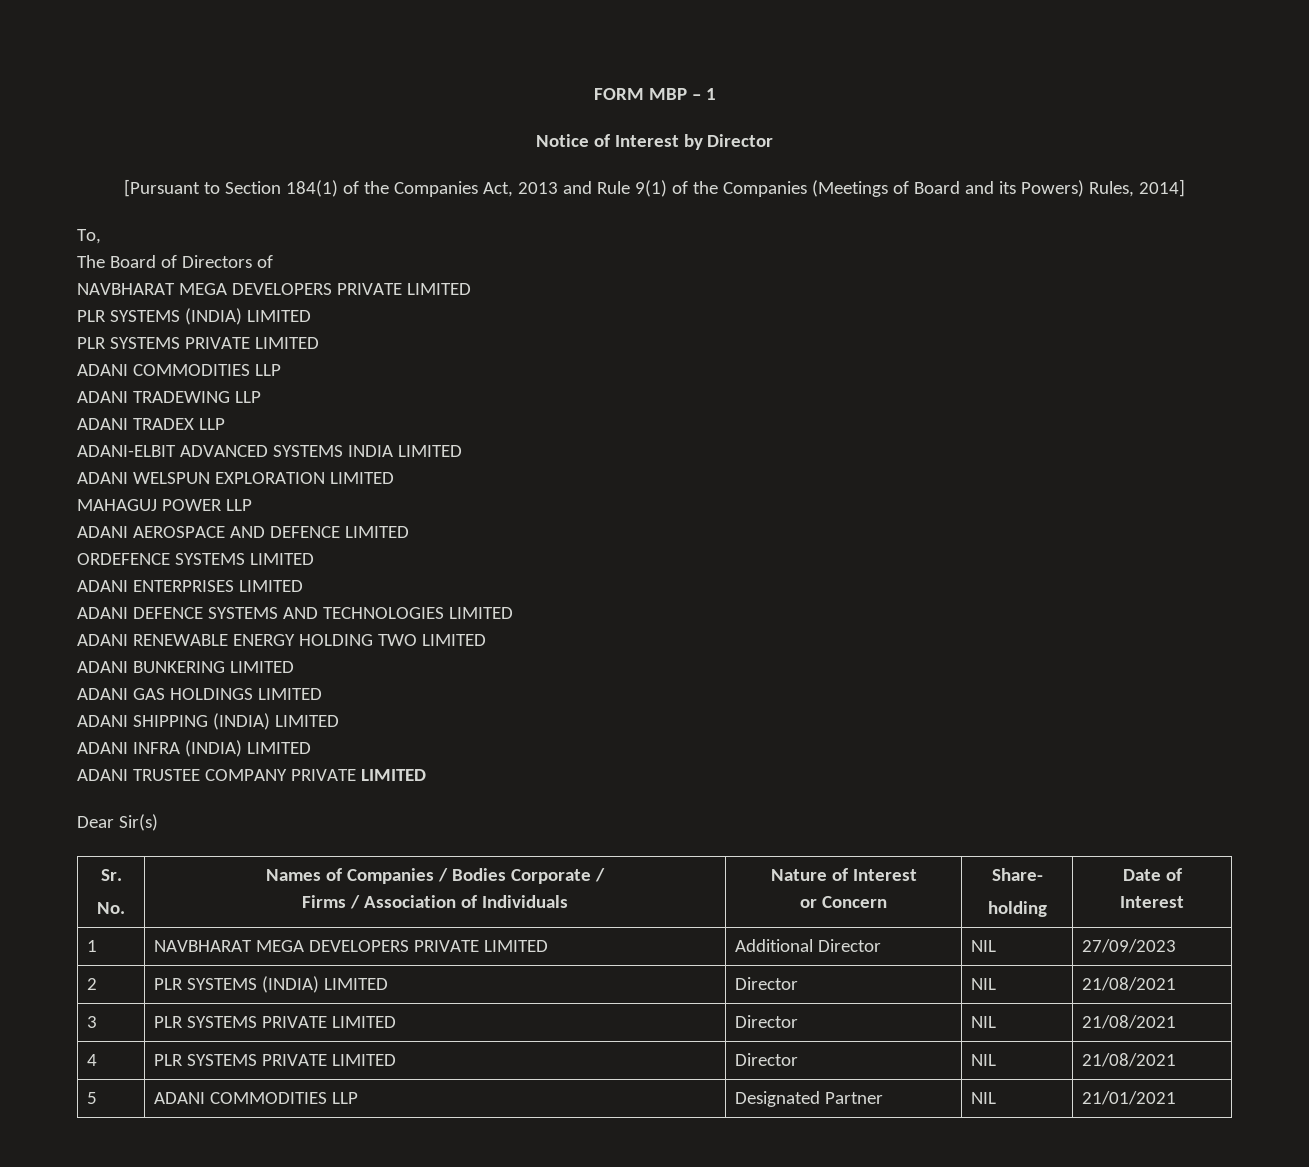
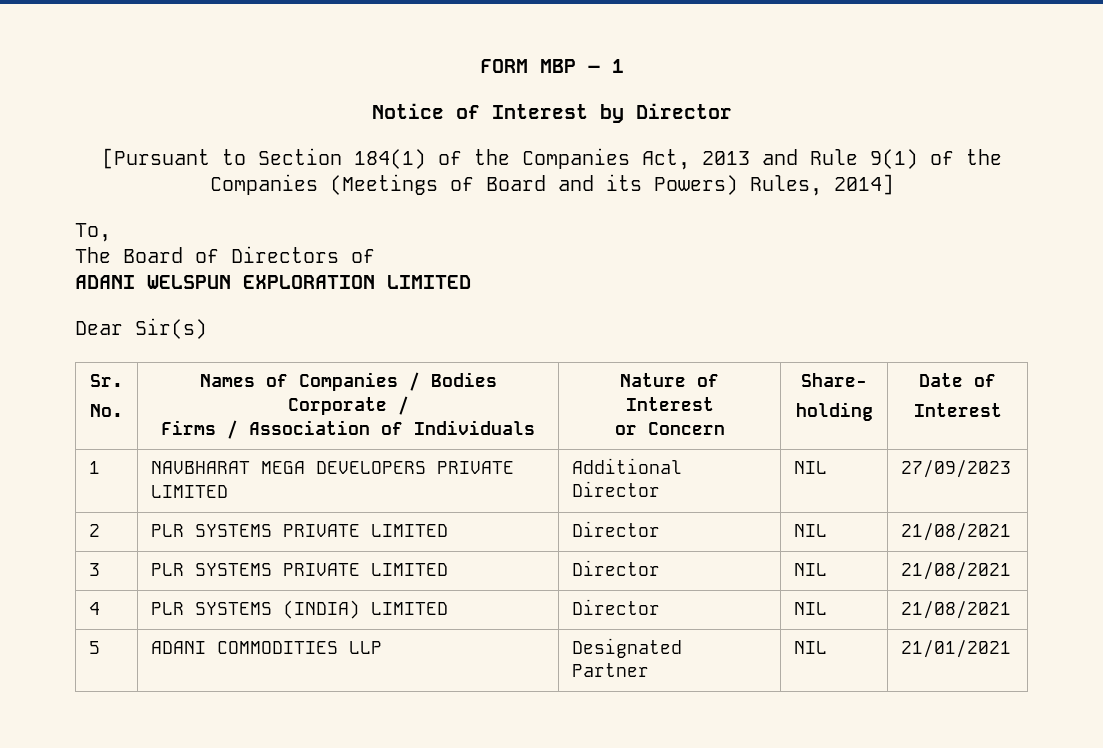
  The Board of Directors of
- NAVBHARAT MEGA DEVELOPERS PRIVATE LIMITED
- PLR SYSTEMS (INDIA) LIMITED
- PLR SYSTEMS PRIVATE LIMITED
- ADANI COMMODITIES LLP
- ADANI TRADEWING LLP
- ADANI TRADEX LLP
- ADANI-ELBIT ADVANCED SYSTEMS INDIA LIMITED
  ADANI WELSPUN EXPLORATION LIMITED
- MAHAGUJ POWER LLP
- ADANI AEROSPACE AND DEFENCE LIMITED
- ORDEFENCE SYSTEMS LIMITED
- ADANI ENTERPRISES LIMITED
- ADANI DEFENCE SYSTEMS AND TECHNOLOGIES LIMITED
- ADANI RENEWABLE ENERGY HOLDING TWO LIMITED
- ADANI BUNKERING LIMITED
- ADANI GAS HOLDINGS LIMITED
- ADANI SHIPPING (INDIA) LIMITED
- ADANI INFRA (INDIA) LIMITED
- ADANI TRUSTEE COMPANY PRIVATE LIMITED
- 2 | PLR SYSTEMS (INDIA) LIMITED | Director | NIL | 21/08/2021
+ 2 | PLR SYSTEMS PRIVATE LIMITED | Director | NIL | 21/08/2021
- 4 | PLR SYSTEMS PRIVATE LIMITED | Director | NIL | 21/08/2021
+ 4 | PLR SYSTEMS (INDIA) LIMITED | Director | NIL | 21/08/2021

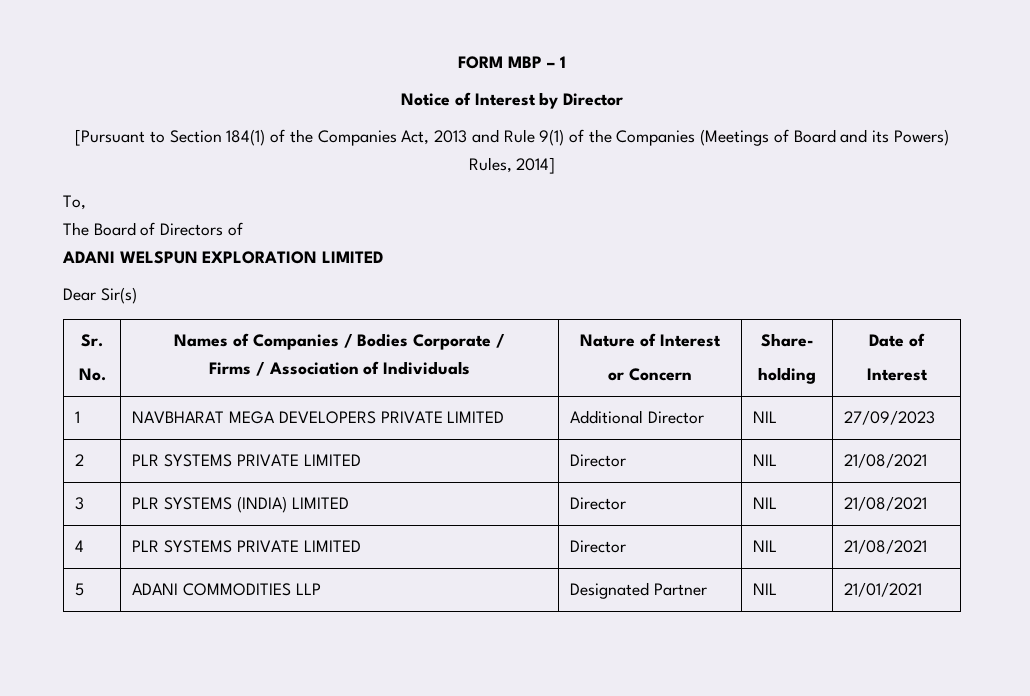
- 3 | PLR SYSTEMS PRIVATE LIMITED | Director | NIL | 21/08/2021
+ 3 | PLR SYSTEMS (INDIA) LIMITED | Director | NIL | 21/08/2021
- 4 | PLR SYSTEMS (INDIA) LIMITED | Director | NIL | 21/08/2021
+ 4 | PLR SYSTEMS PRIVATE LIMITED | Director | NIL | 21/08/2021

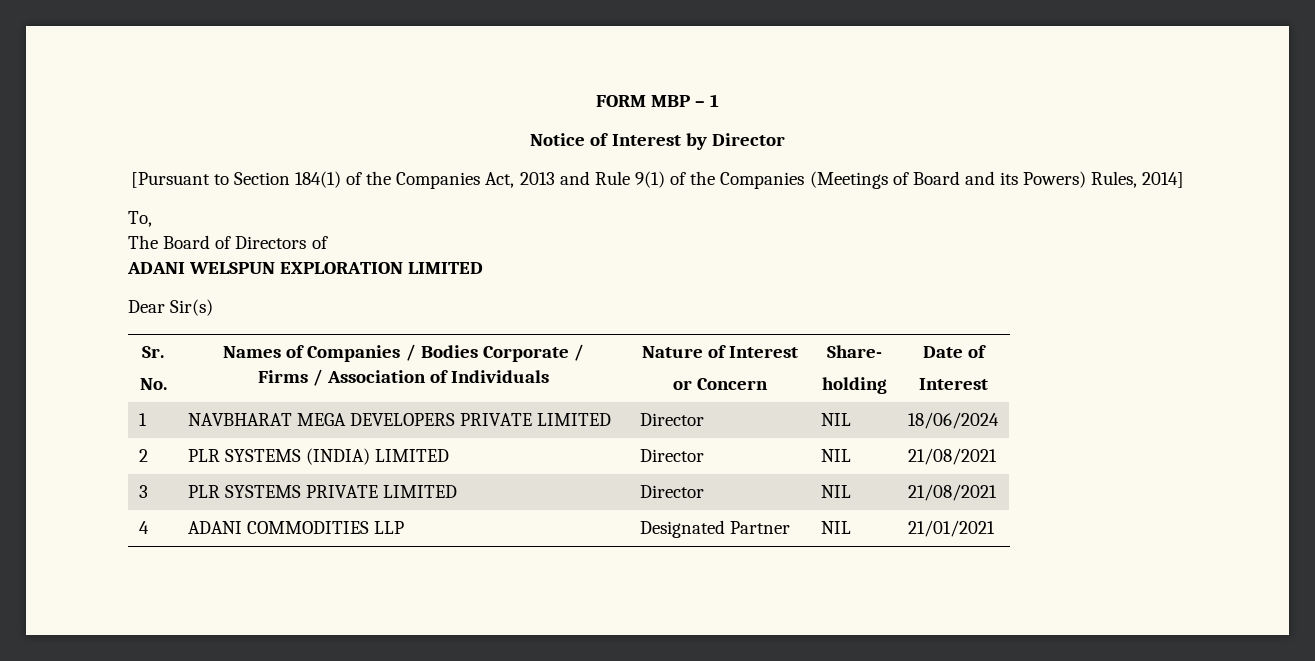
- 1 | NAVBHARAT MEGA DEVELOPERS PRIVATE LIMITED | Additional Director | NIL | 27/09/2023
+ 1 | NAVBHARAT MEGA DEVELOPERS PRIVATE LIMITED | Director | NIL | 18/06/2024
- 2 | PLR SYSTEMS PRIVATE LIMITED | Director | NIL | 21/08/2021
- 3 | PLR SYSTEMS (INDIA) LIMITED | Director | NIL | 21/08/2021
- 4 | PLR SYSTEMS PRIVATE LIMITED | Director | NIL | 21/08/2021
- 5 | ADANI COMMODITIES LLP | Designated Partner | NIL | 21/01/2021
+ 2 | PLR SYSTEMS (INDIA) LIMITED | Director | NIL | 21/08/2021
+ 3 | PLR SYSTEMS PRIVATE LIMITED | Director | NIL | 21/08/2021
+ 4 | ADANI COMMODITIES LLP | Designated Partner | NIL | 21/01/2021

